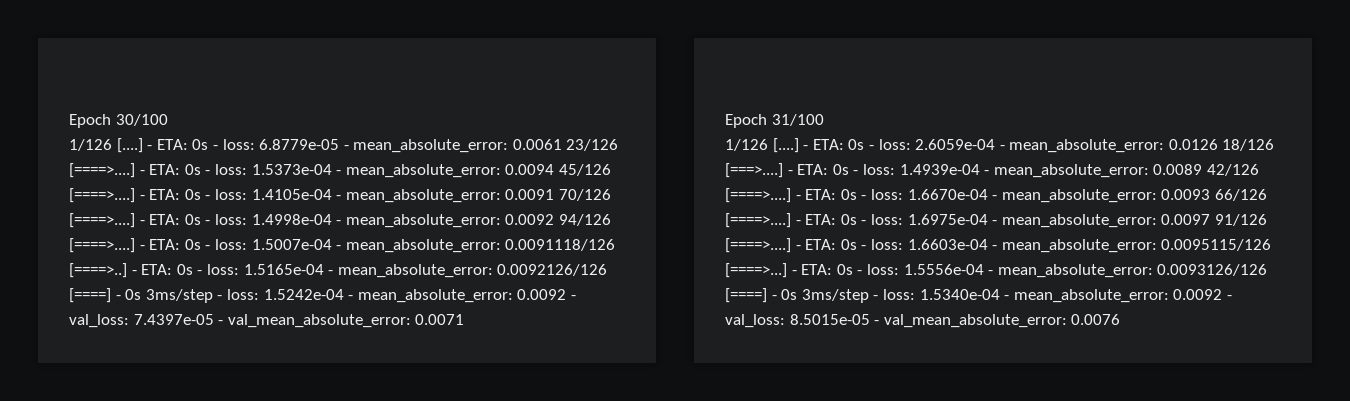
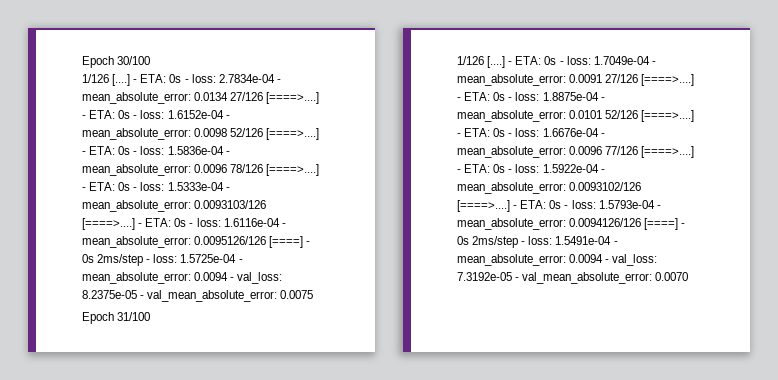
- - ETA: 0s - loss: 6.8779e-05 - mean_absolute_error: 0.0061 23/126 [====>....] - ETA: 0s - loss: 1.5373e-04 - mean_absolute_error: 0.0094 45/126 [====>....] - ETA: 0s - loss: 1.4105e-04 - mean_absolute_error: 0.0091 70/126 [====>....] - ETA: 0s - loss: 1.4998e-04 - mean_absolute_error: 0.0092 94/126 [====>....] - ETA: 0s - loss: 1.5007e-04 - mean_absolute_error: 0.0091118/126 [====>..] - ETA: 0s - loss: 1.5165e-04 - mean_absolute_error: 0.0092126/126 [====] - 0s 3ms/step - loss: 1.5242e-04 - mean_absolute_error: 0.0092 - val_loss: 7.4397e-05 - val_mean_absolute_error: 0.0071
+ - ETA: 0s - loss: 2.7834e-04 - mean_absolute_error: 0.0134 27/126 [====>....] - ETA: 0s - loss: 1.6152e-04 - mean_absolute_error: 0.0098 52/126 [====>....] - ETA: 0s - loss: 1.5836e-04 - mean_absolute_error: 0.0096 78/126 [====>....] - ETA: 0s - loss: 1.5333e-04 - mean_absolute_error: 0.0093103/126 [====>....] - ETA: 0s - loss: 1.6116e-04 - mean_absolute_error: 0.0095126/126 [====] - 0s 2ms/step - loss: 1.5725e-04 - mean_absolute_error: 0.0094 - val_loss: 8.2375e-05 - val_mean_absolute_error: 0.0075
- - ETA: 0s - loss: 2.6059e-04 - mean_absolute_error: 0.0126 18/126 [===>....] - ETA: 0s - loss: 1.4939e-04 - mean_absolute_error: 0.0089 42/126 [====>....] - ETA: 0s - loss: 1.6670e-04 - mean_absolute_error: 0.0093 66/126 [====>....] - ETA: 0s - loss: 1.6975e-04 - mean_absolute_error: 0.0097 91/126 [====>....] - ETA: 0s - loss: 1.6603e-04 - mean_absolute_error: 0.0095115/126 [====>...] - ETA: 0s - loss: 1.5556e-04 - mean_absolute_error: 0.0093126/126 [====] - 0s 3ms/step - loss: 1.5340e-04 - mean_absolute_error: 0.0092 - val_loss: 8.5015e-05 - val_mean_absolute_error: 0.0076
+ - ETA: 0s - loss: 1.7049e-04 - mean_absolute_error: 0.0091 27/126 [====>....] - ETA: 0s - loss: 1.8875e-04 - mean_absolute_error: 0.0101 52/126 [====>....] - ETA: 0s - loss: 1.6676e-04 - mean_absolute_error: 0.0096 77/126 [====>....] - ETA: 0s - loss: 1.5922e-04 - mean_absolute_error: 0.0093102/126 [====>....] - ETA: 0s - loss: 1.5793e-04 - mean_absolute_error: 0.0094126/126 [====] - 0s 2ms/step - loss: 1.5491e-04 - mean_absolute_error: 0.0094 - val_loss: 7.3192e-05 - val_mean_absolute_error: 0.0070

